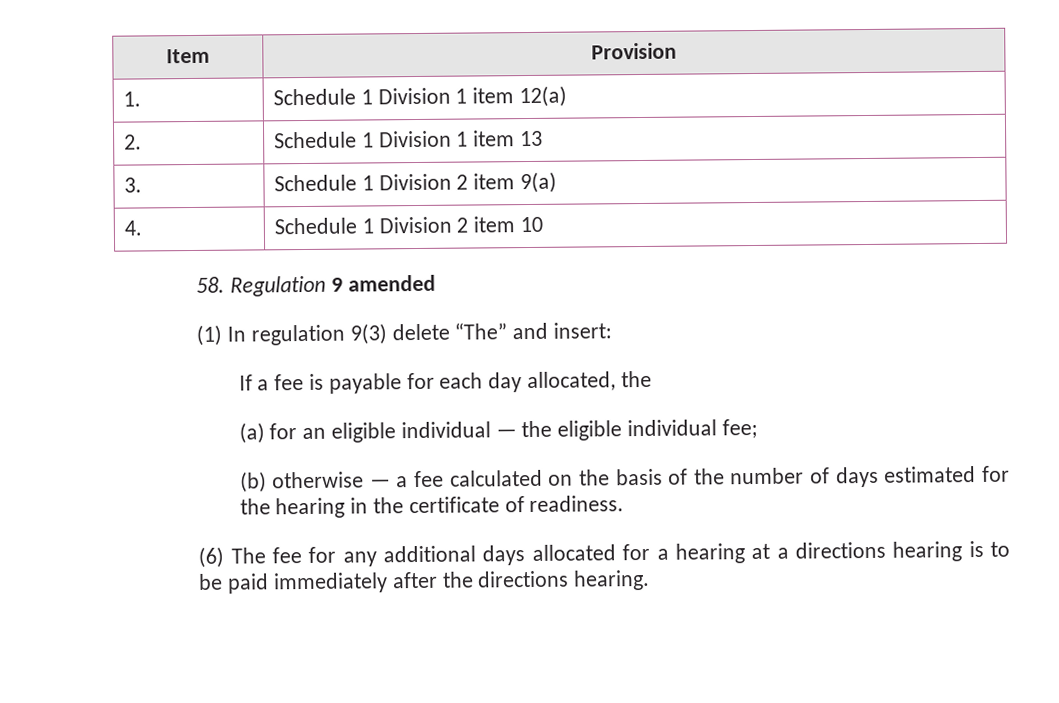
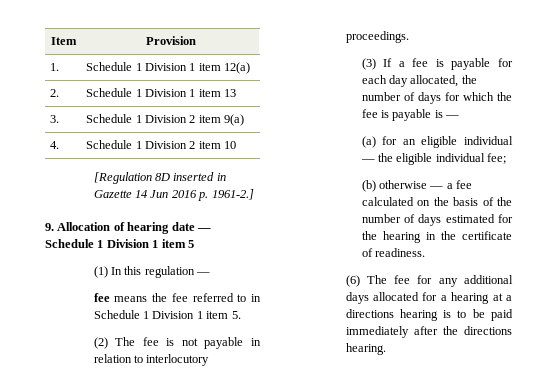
- 58. Regulation 9 amended
- (1) In regulation 9(3) delete “The” and insert:
- If a fee is payable for each day allocated, the
+ [Regulation 8D inserted in Gazette 14 Jun 2016 p. 1961-2.]
+ 9. Allocation of hearing date — Schedule 1 Division 1 item 5
+ (1) In this regulation —
+ fee means the fee referred to in Schedule 1 Division 1 item 5.
+ (2) The fee is not payable in relation to interlocutory proceedings.
+ (3) If a fee is payable for each day allocated, the number of days for which the fee is payable is —

